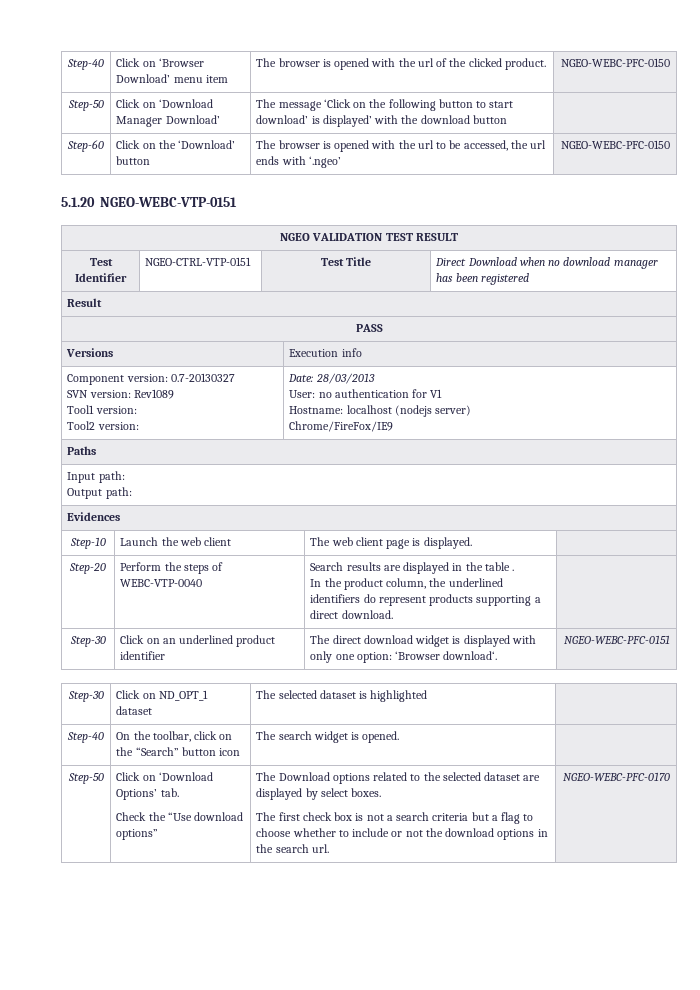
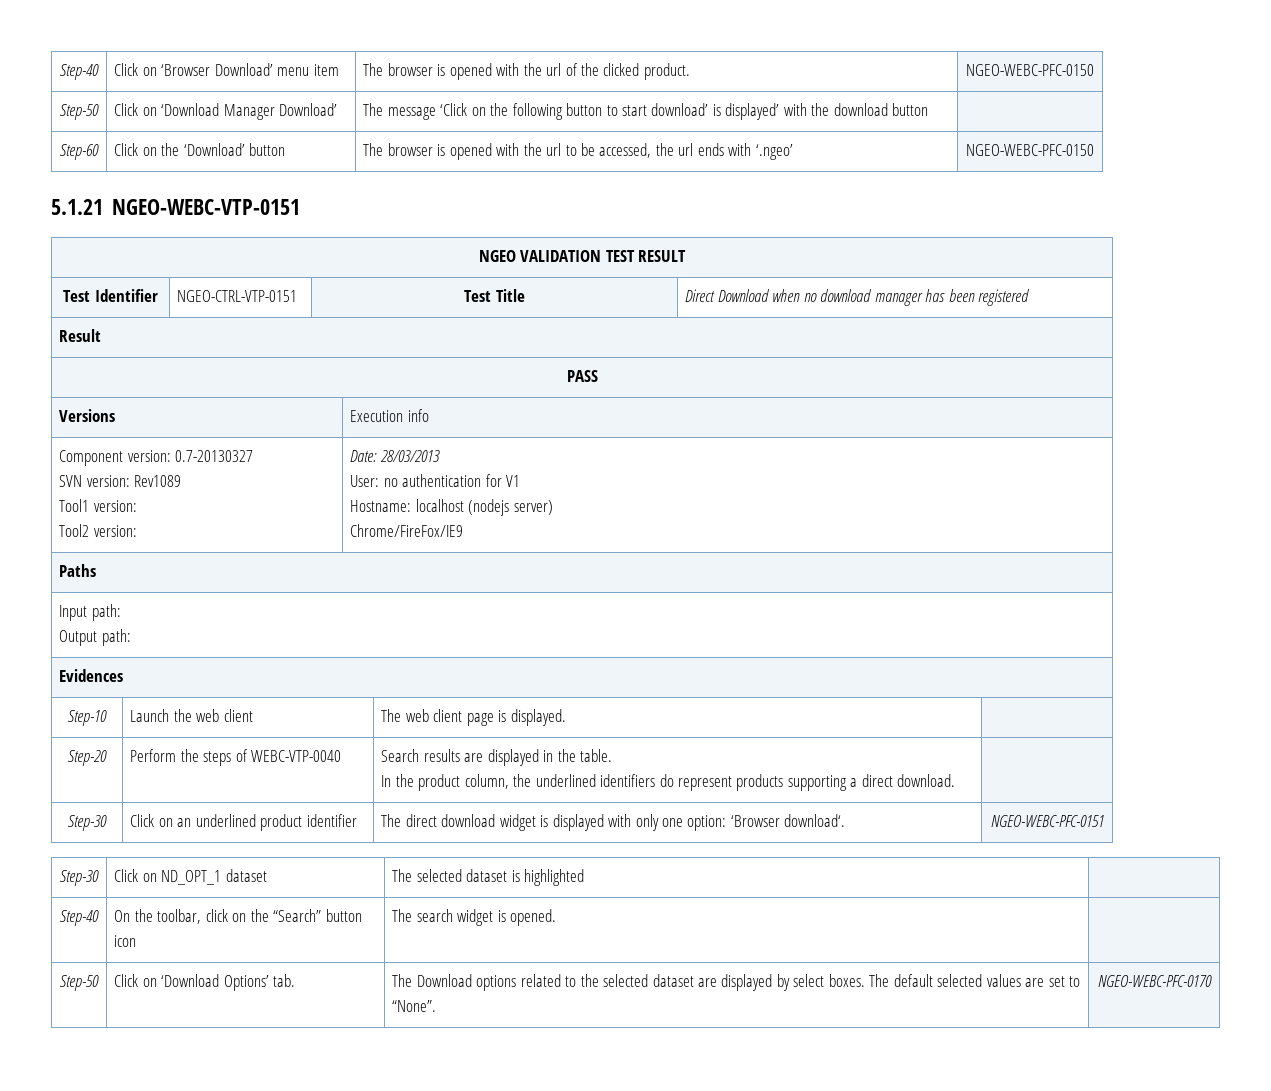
- 5.1.20 NGEO-WEBC-VTP-0151
+ 5.1.21 NGEO-WEBC-VTP-0151
- Step-20 | Perform the steps of WEBC-VTP-0040 | Search results are displayed in the table .
+ Step-20 | Perform the steps of WEBC-VTP-0040 | Search results are displayed in the table.
- Check the “Use download options”
- The Download options related to the selected dataset are displayed by select boxes.
- The first check box is not a search criteria but a flag to choose whether to include or not the download options in the search url.
+ The Download options related to the selected dataset are displayed by select boxes. The default selected values are set to “None”.

